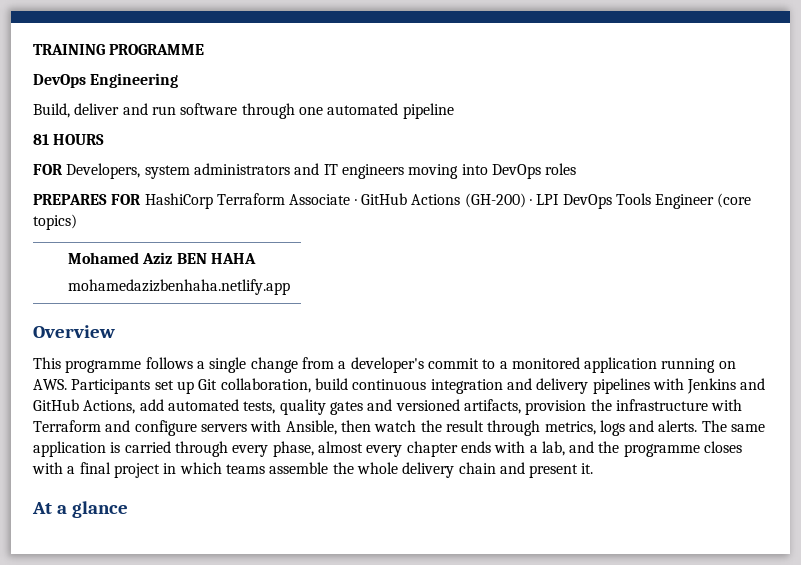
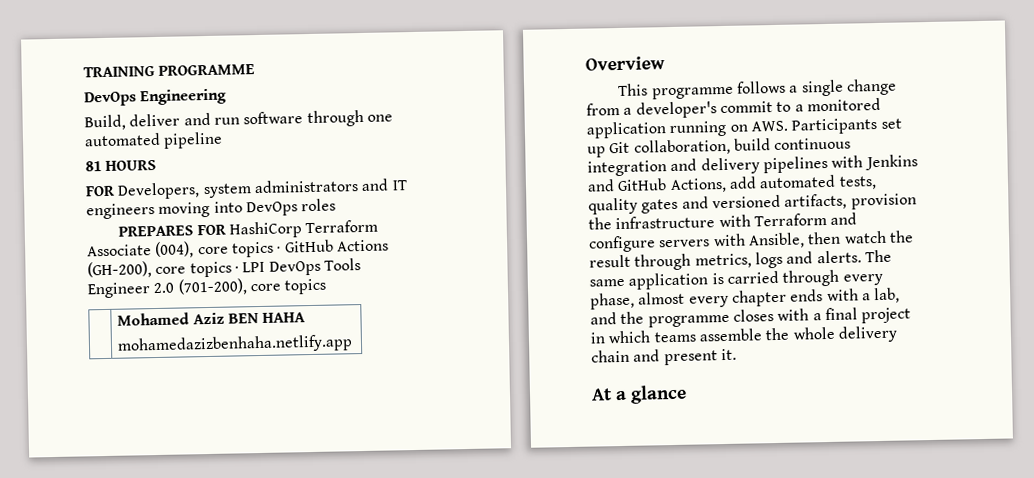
- PREPARES FOR HashiCorp Terraform Associate · GitHub Actions (GH-200) · LPI DevOps Tools Engineer (core topics)
+ PREPARES FOR HashiCorp Terraform Associate (004), core topics · GitHub Actions (GH‑200), core topics · LPI DevOps Tools Engineer 2.0 (701‑200), core topics

